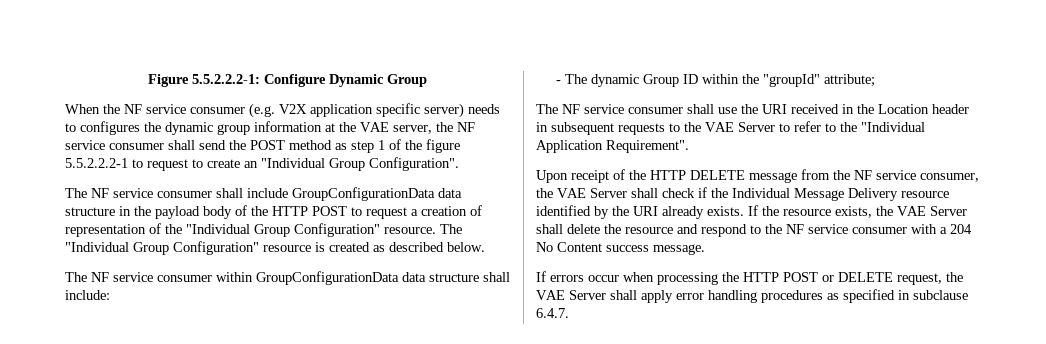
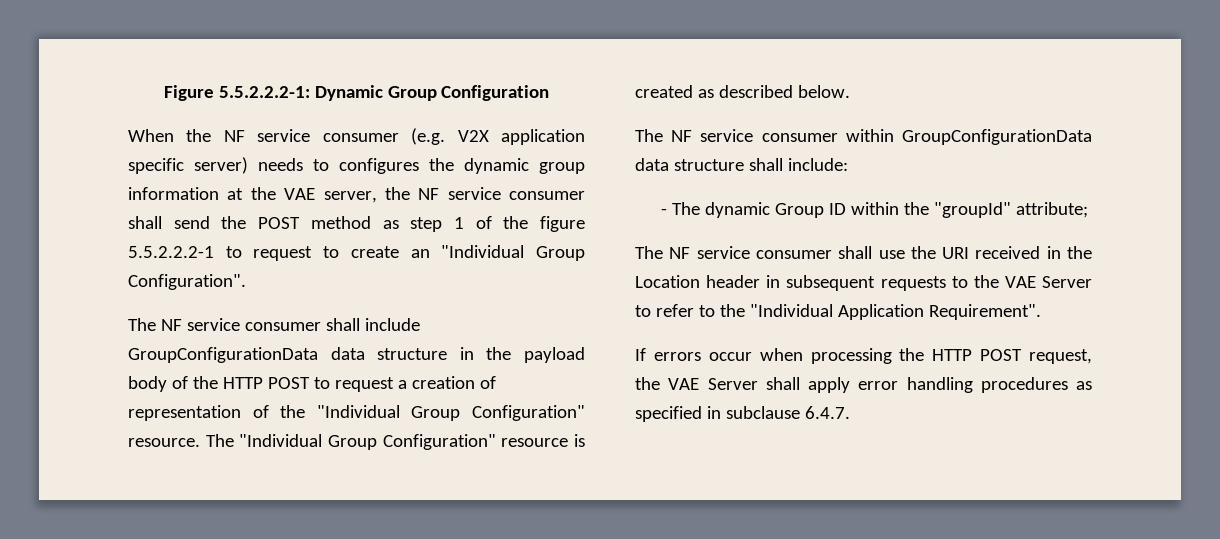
- Figure 5.5.2.2.2-1: Configure Dynamic Group
+ Figure 5.5.2.2.2-1: Dynamic Group Configuration
- Upon receipt of the HTTP DELETE message from the NF service consumer, the VAE Server shall check if the Individual Message Delivery resource identified by the URI already exists. If the resource exists, the VAE Server shall delete the resource and respond to the NF service consumer with a 204 No Content success message.
- If errors occur when processing the HTTP POST or DELETE request, the VAE Server shall apply error handling procedures as specified in subclause 6.4.7.
+ If errors occur when processing the HTTP POST request, the VAE Server shall apply error handling procedures as specified in subclause 6.4.7.

